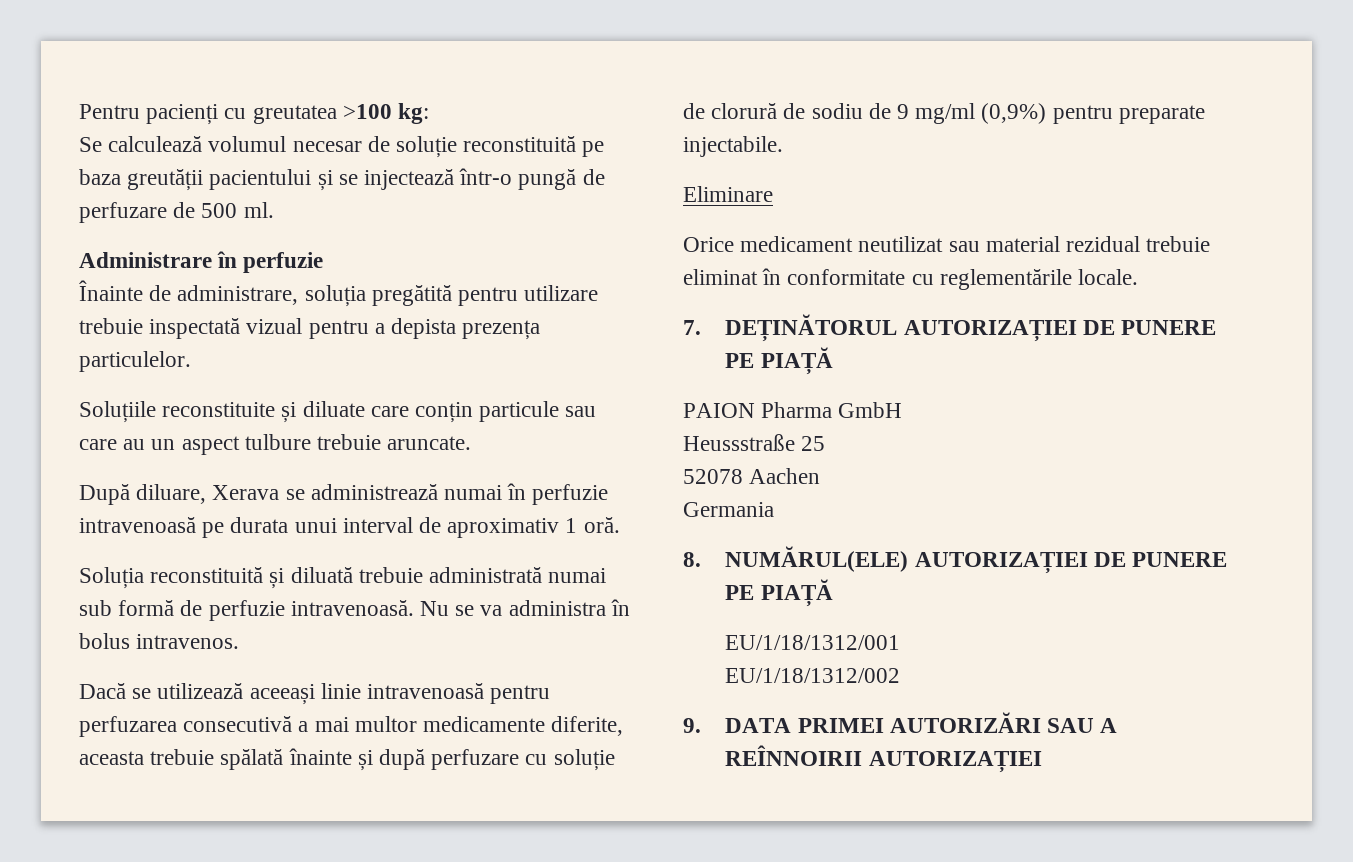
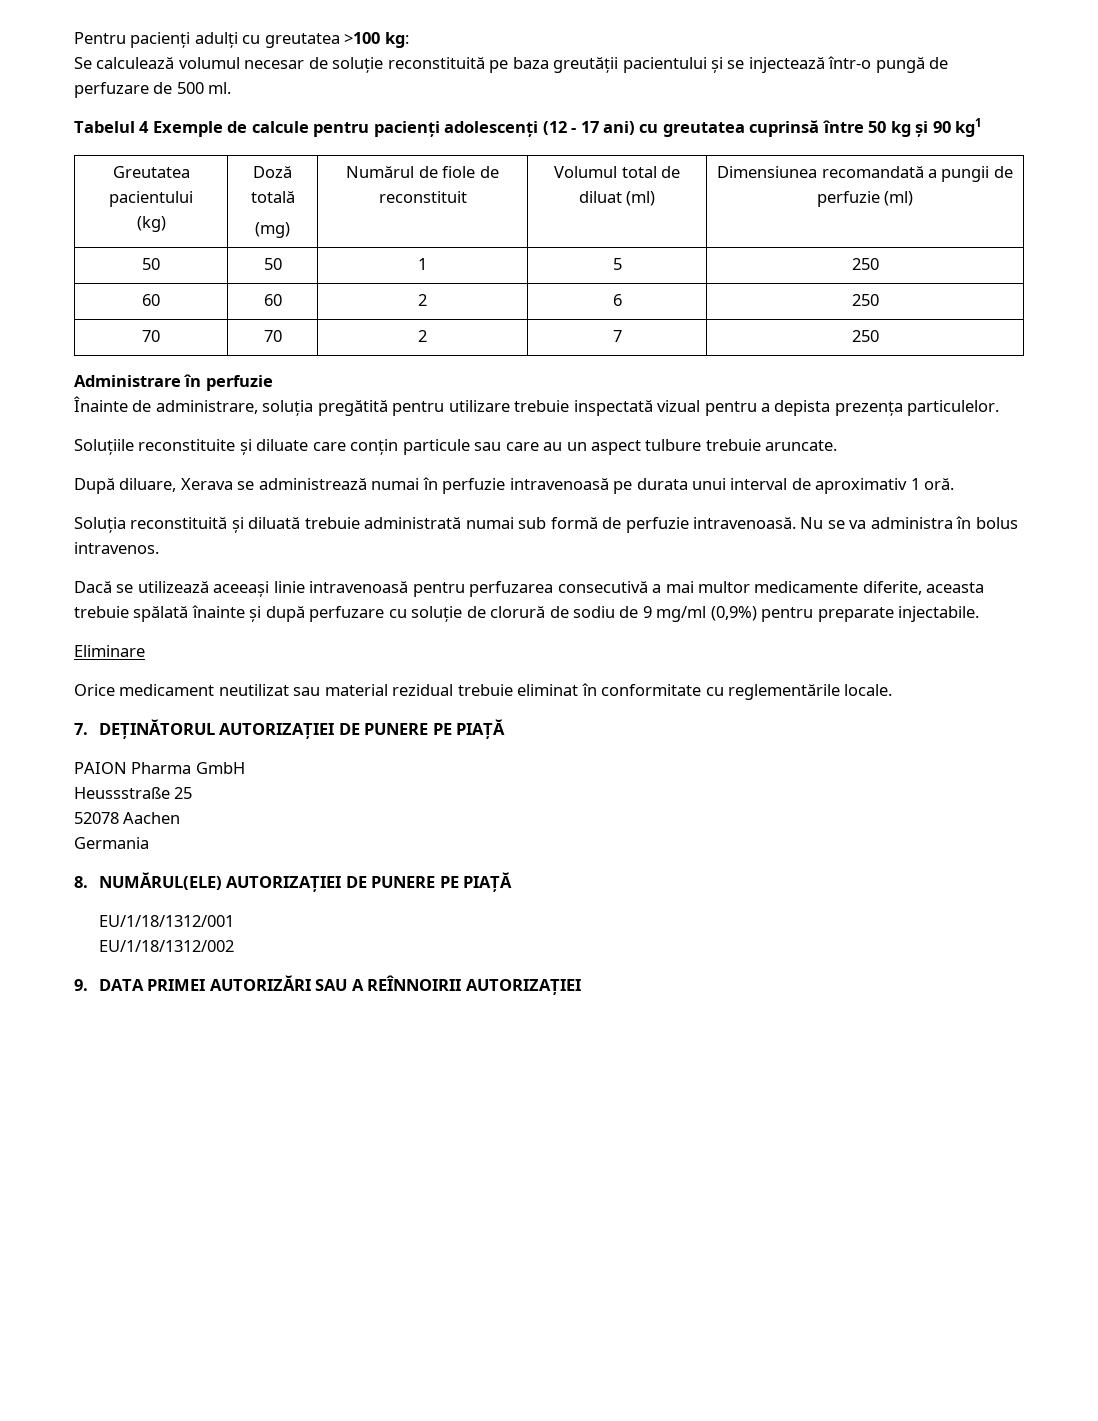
- Pentru pacienți cu greutatea >100 kg:
+ Pentru pacienți adulți cu greutatea >100 kg:
+ Tabelul 4 Exemple de calcule pentru pacienți adolescenți (12 - 17 ani) cu greutatea cuprinsă între 50 kg și 90 kg1
+ Greutatea pacientului
+ (kg) | Doză totală
+ (mg) | Numărul de fiole de reconstituit | Volumul total de diluat (ml) | Dimensiunea recomandată a pungii de perfuzie (ml)
+ 50 | 50 | 1 | 5 | 250
+ 60 | 60 | 2 | 6 | 250
+ 70 | 70 | 2 | 7 | 250

